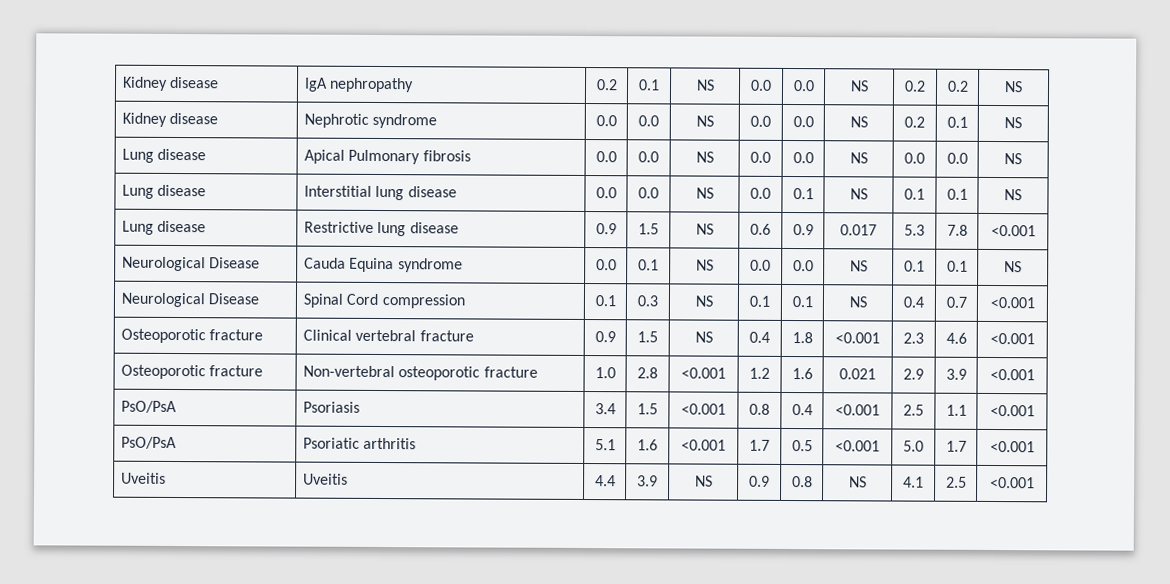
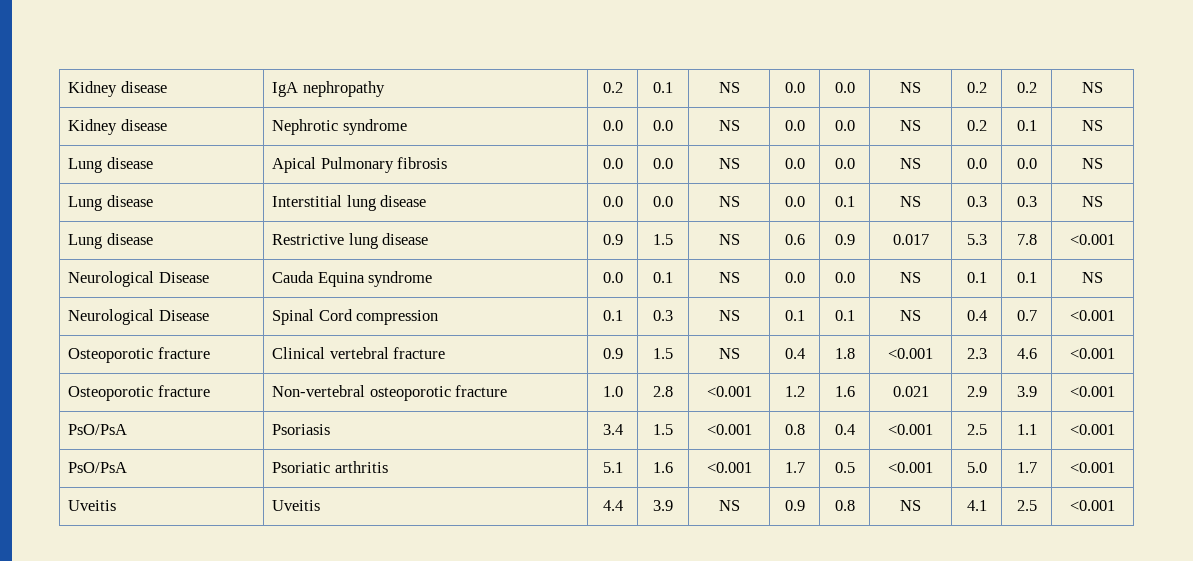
- Lung disease | Interstitial lung disease | 0.0 | 0.0 | NS | 0.0 | 0.1 | NS | 0.1 | 0.1 | NS
+ Lung disease | Interstitial lung disease | 0.0 | 0.0 | NS | 0.0 | 0.1 | NS | 0.3 | 0.3 | NS

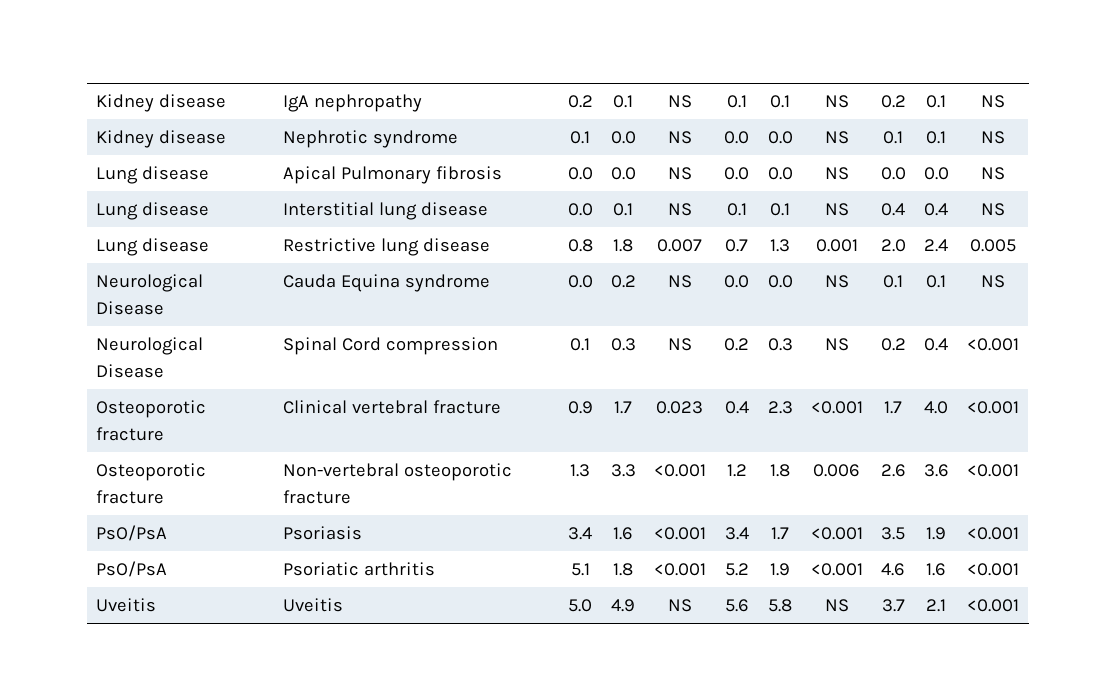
- Kidney disease | IgA nephropathy | 0.2 | 0.1 | NS | 0.0 | 0.0 | NS | 0.2 | 0.2 | NS
+ Kidney disease | IgA nephropathy | 0.2 | 0.1 | NS | 0.1 | 0.1 | NS | 0.2 | 0.1 | NS
- Kidney disease | Nephrotic syndrome | 0.0 | 0.0 | NS | 0.0 | 0.0 | NS | 0.2 | 0.1 | NS
+ Kidney disease | Nephrotic syndrome | 0.1 | 0.0 | NS | 0.0 | 0.0 | NS | 0.1 | 0.1 | NS
- Lung disease | Interstitial lung disease | 0.0 | 0.0 | NS | 0.0 | 0.1 | NS | 0.3 | 0.3 | NS
+ Lung disease | Interstitial lung disease | 0.0 | 0.1 | NS | 0.1 | 0.1 | NS | 0.4 | 0.4 | NS
- Lung disease | Restrictive lung disease | 0.9 | 1.5 | NS | 0.6 | 0.9 | 0.017 | 5.3 | 7.8 | <0.001
+ Lung disease | Restrictive lung disease | 0.8 | 1.8 | 0.007 | 0.7 | 1.3 | 0.001 | 2.0 | 2.4 | 0.005
- Neurological Disease | Cauda Equina syndrome | 0.0 | 0.1 | NS | 0.0 | 0.0 | NS | 0.1 | 0.1 | NS
+ Neurological Disease | Cauda Equina syndrome | 0.0 | 0.2 | NS | 0.0 | 0.0 | NS | 0.1 | 0.1 | NS
- Neurological Disease | Spinal Cord compression | 0.1 | 0.3 | NS | 0.1 | 0.1 | NS | 0.4 | 0.7 | <0.001
+ Neurological Disease | Spinal Cord compression | 0.1 | 0.3 | NS | 0.2 | 0.3 | NS | 0.2 | 0.4 | <0.001
- Osteoporotic fracture | Clinical vertebral fracture | 0.9 | 1.5 | NS | 0.4 | 1.8 | <0.001 | 2.3 | 4.6 | <0.001
+ Osteoporotic fracture | Clinical vertebral fracture | 0.9 | 1.7 | 0.023 | 0.4 | 2.3 | <0.001 | 1.7 | 4.0 | <0.001
- Osteoporotic fracture | Non-vertebral osteoporotic fracture | 1.0 | 2.8 | <0.001 | 1.2 | 1.6 | 0.021 | 2.9 | 3.9 | <0.001
+ Osteoporotic fracture | Non-vertebral osteoporotic fracture | 1.3 | 3.3 | <0.001 | 1.2 | 1.8 | 0.006 | 2.6 | 3.6 | <0.001
- PsO/PsA | Psoriasis | 3.4 | 1.5 | <0.001 | 0.8 | 0.4 | <0.001 | 2.5 | 1.1 | <0.001
+ PsO/PsA | Psoriasis | 3.4 | 1.6 | <0.001 | 3.4 | 1.7 | <0.001 | 3.5 | 1.9 | <0.001
- PsO/PsA | Psoriatic arthritis | 5.1 | 1.6 | <0.001 | 1.7 | 0.5 | <0.001 | 5.0 | 1.7 | <0.001
+ PsO/PsA | Psoriatic arthritis | 5.1 | 1.8 | <0.001 | 5.2 | 1.9 | <0.001 | 4.6 | 1.6 | <0.001
- Uveitis | Uveitis | 4.4 | 3.9 | NS | 0.9 | 0.8 | NS | 4.1 | 2.5 | <0.001
+ Uveitis | Uveitis | 5.0 | 4.9 | NS | 5.6 | 5.8 | NS | 3.7 | 2.1 | <0.001

